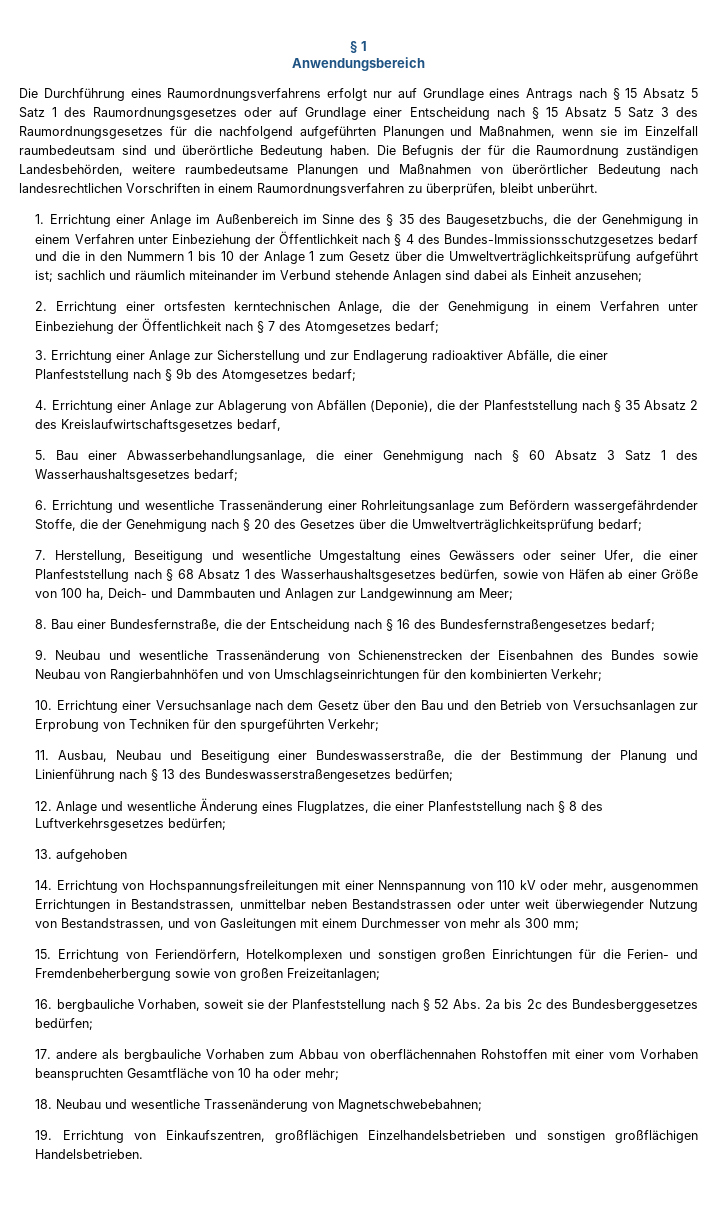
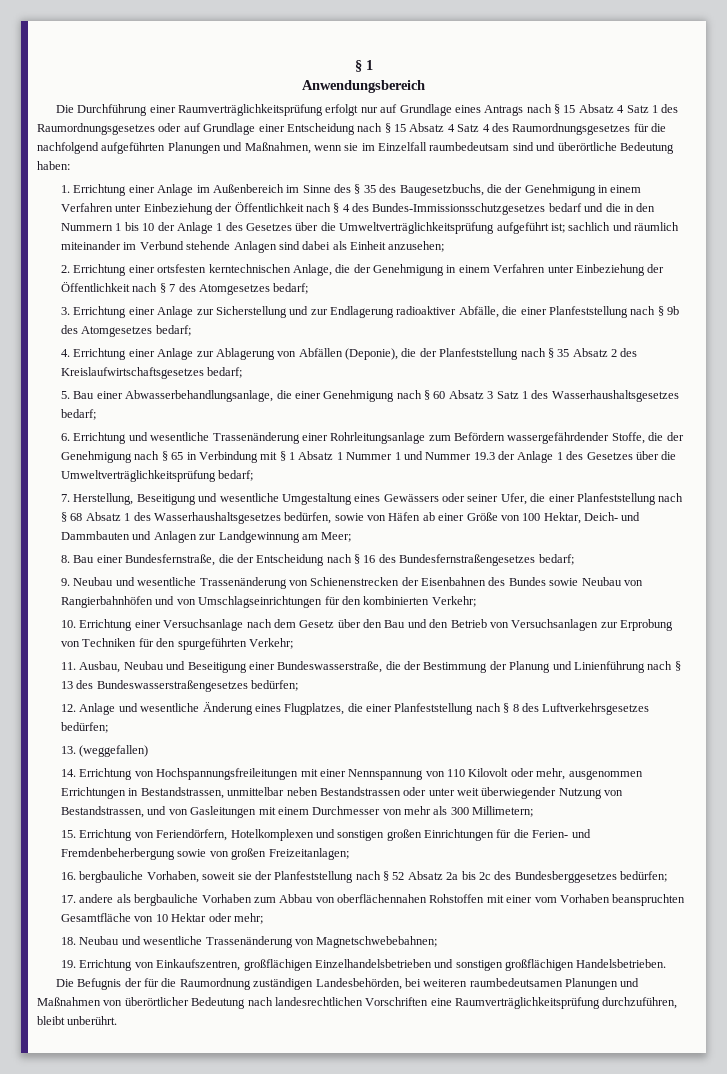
- Die Durchführung eines Raumordnungsverfahrens erfolgt nur auf Grundlage eines Antrags nach § 15 Absatz 5 Satz 1 des Raumordnungsgesetzes oder auf Grundlage einer Entscheidung nach § 15 Absatz 5 Satz 3 des Raumordnungsgesetzes für die nachfolgend aufgeführten Planungen und Maßnahmen, wenn sie im Einzelfall raumbedeutsam sind und überörtliche Bedeutung haben. Die Befugnis der für die Raumordnung zuständigen Landesbehörden, weitere raumbedeutsame Planungen und Maßnahmen von überörtlicher Bedeutung nach landesrechtlichen Vorschriften in einem Raumordnungsverfahren zu überprüfen, bleibt unberührt.
+ Die Durchführung einer Raumverträglichkeitsprüfung erfolgt nur auf Grundlage eines Antrags nach § 15 Absatz 4 Satz 1 des Raumordnungsgesetzes oder auf Grundlage einer Entscheidung nach § 15 Absatz 4 Satz 4 des Raumordnungsgesetzes für die nachfolgend aufgeführten Planungen und Maßnahmen, wenn sie im Einzelfall raumbedeutsam sind und überörtliche Bedeutung haben:
- 1. Errichtung einer Anlage im Außenbereich im Sinne des § 35 des Baugesetzbuchs, die der Genehmigung in einem Verfahren unter Einbeziehung der Öffentlichkeit nach § 4 des Bundes-Immissionsschutzgesetzes bedarf und die in den Nummern 1 bis 10 der Anlage 1 zum Gesetz über die Umweltverträglichkeitsprüfung aufgeführt ist; sachlich und räumlich miteinander im Verbund stehende Anlagen sind dabei als Einheit anzusehen;
+ 1. Errichtung einer Anlage im Außenbereich im Sinne des § 35 des Baugesetzbuchs, die der Genehmigung in einem Verfahren unter Einbeziehung der Öffentlichkeit nach § 4 des Bundes-Immissionsschutzgesetzes bedarf und die in den Nummern 1 bis 10 der Anlage 1 des Gesetzes über die Umweltverträglichkeitsprüfung aufgeführt ist; sachlich und räumlich miteinander im Verbund stehende Anlagen sind dabei als Einheit anzusehen;
- 4. Errichtung einer Anlage zur Ablagerung von Abfällen (Deponie), die der Planfeststellung nach § 35 Absatz 2 des Kreislaufwirtschaftsgesetzes bedarf,
+ 4. Errichtung einer Anlage zur Ablagerung von Abfällen (Deponie), die der Planfeststellung nach § 35 Absatz 2 des Kreislaufwirtschaftsgesetzes bedarf;
- 6. Errichtung und wesentliche Trassenänderung einer Rohrleitungsanlage zum Befördern wassergefährdender Stoffe, die der Genehmigung nach § 20 des Gesetzes über die Umweltverträglichkeitsprüfung bedarf;
+ 6. Errichtung und wesentliche Trassenänderung einer Rohrleitungsanlage zum Befördern wassergefährdender Stoffe, die der Genehmigung nach § 65 in Verbindung mit § 1 Absatz 1 Nummer 1 und Nummer 19.3 der Anlage 1 des Gesetzes über die Umweltverträglichkeitsprüfung bedarf;
- 7. Herstellung, Beseitigung und wesentliche Umgestaltung eines Gewässers oder seiner Ufer, die einer Planfeststellung nach § 68 Absatz 1 des Wasserhaushaltsgesetzes bedürfen, sowie von Häfen ab einer Größe von 100 ha, Deich- und Dammbauten und Anlagen zur Landgewinnung am Meer;
+ 7. Herstellung, Beseitigung und wesentliche Umgestaltung eines Gewässers oder seiner Ufer, die einer Planfeststellung nach § 68 Absatz 1 des Wasserhaushaltsgesetzes bedürfen, sowie von Häfen ab einer Größe von 100 Hektar, Deich- und Dammbauten und Anlagen zur Landgewinnung am Meer;
- 13. aufgehoben
+ 13. (weggefallen)
- 14. Errichtung von Hochspannungsfreileitungen mit einer Nennspannung von 110 kV oder mehr, ausgenommen Errichtungen in Bestandstrassen, unmittelbar neben Bestandstrassen oder unter weit überwiegender Nutzung von Bestandstrassen, und von Gasleitungen mit einem Durchmesser von mehr als 300 mm;
+ 14. Errichtung von Hochspannungsfreileitungen mit einer Nennspannung von 110 Kilovolt oder mehr, ausgenommen Errichtungen in Bestandstrassen, unmittelbar neben Bestandstrassen oder unter weit überwiegender Nutzung von Bestandstrassen, und von Gasleitungen mit einem Durchmesser von mehr als 300 Millimetern;
- 16. bergbauliche Vorhaben, soweit sie der Planfeststellung nach § 52 Abs. 2a bis 2c des Bundesberggesetzes bedürfen;
+ 16. bergbauliche Vorhaben, soweit sie der Planfeststellung nach § 52 Absatz 2a bis 2c des Bundesberggesetzes bedürfen;
- 17. andere als bergbauliche Vorhaben zum Abbau von oberflächennahen Rohstoffen mit einer vom Vorhaben beanspruchten Gesamtfläche von 10 ha oder mehr;
+ 17. andere als bergbauliche Vorhaben zum Abbau von oberflächennahen Rohstoffen mit einer vom Vorhaben beanspruchten Gesamtfläche von 10 Hektar oder mehr;
+ Die Befugnis der für die Raumordnung zuständigen Landesbehörden, bei weiteren raumbedeutsamen Planungen und Maßnahmen von überörtlicher Bedeutung nach landesrechtlichen Vorschriften eine Raumverträglichkeitsprüfung durchzuführen, bleibt unberührt.

